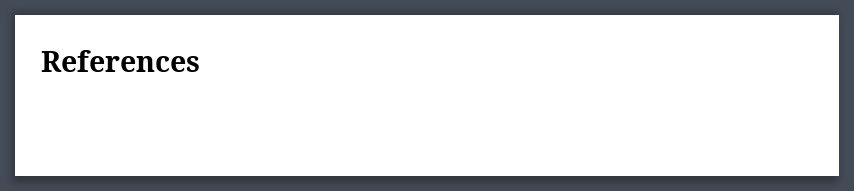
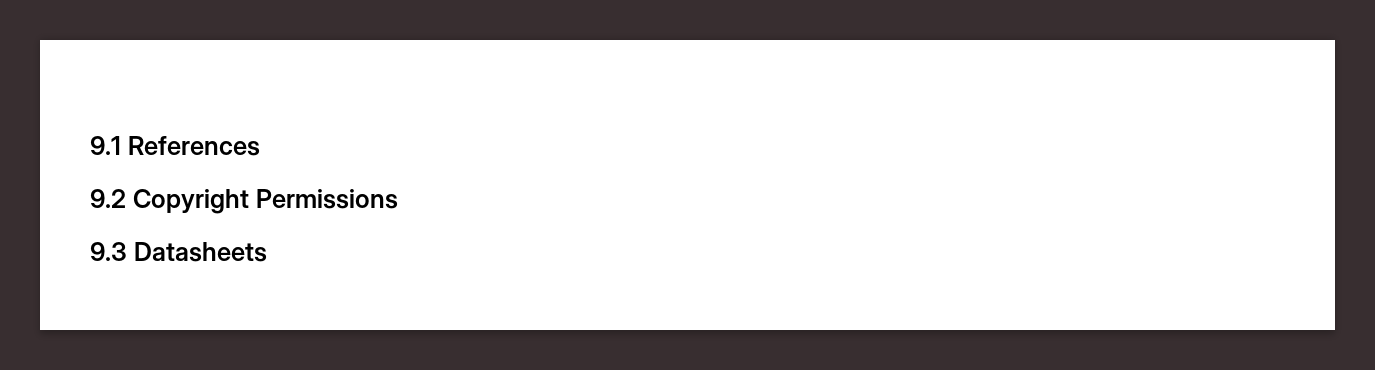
- References
+ 9.1 References
+ 9.2 Copyright Permissions
+ 9.3 Datasheets

